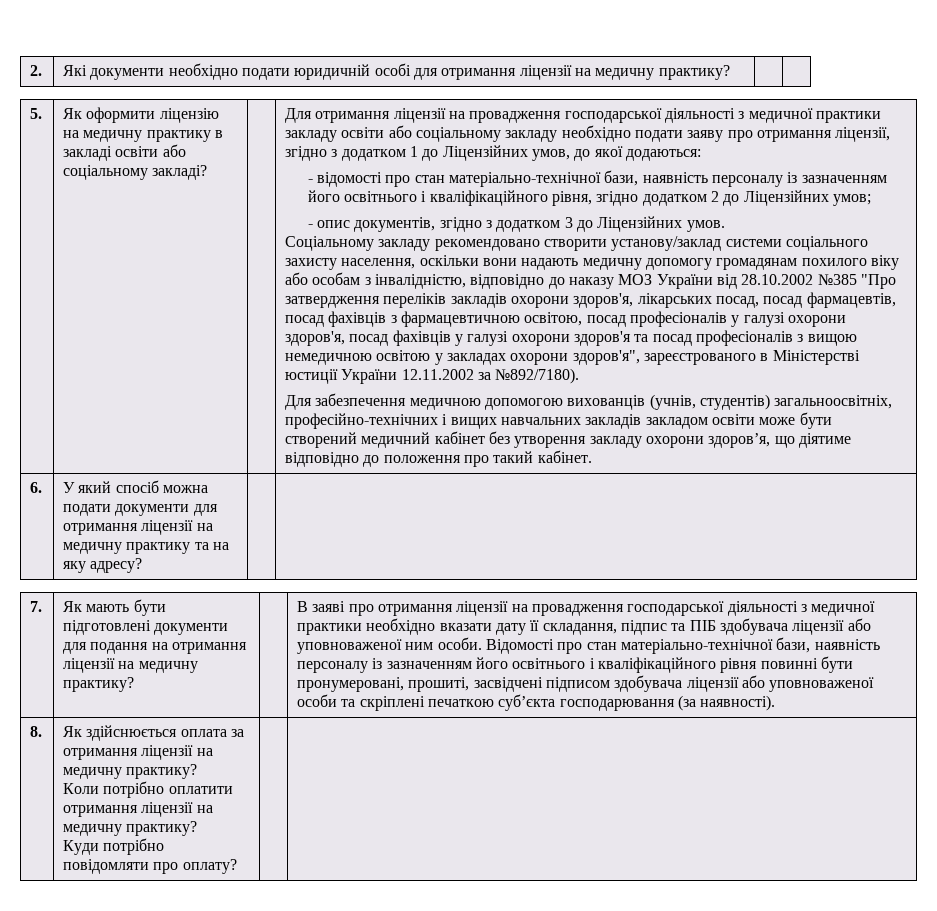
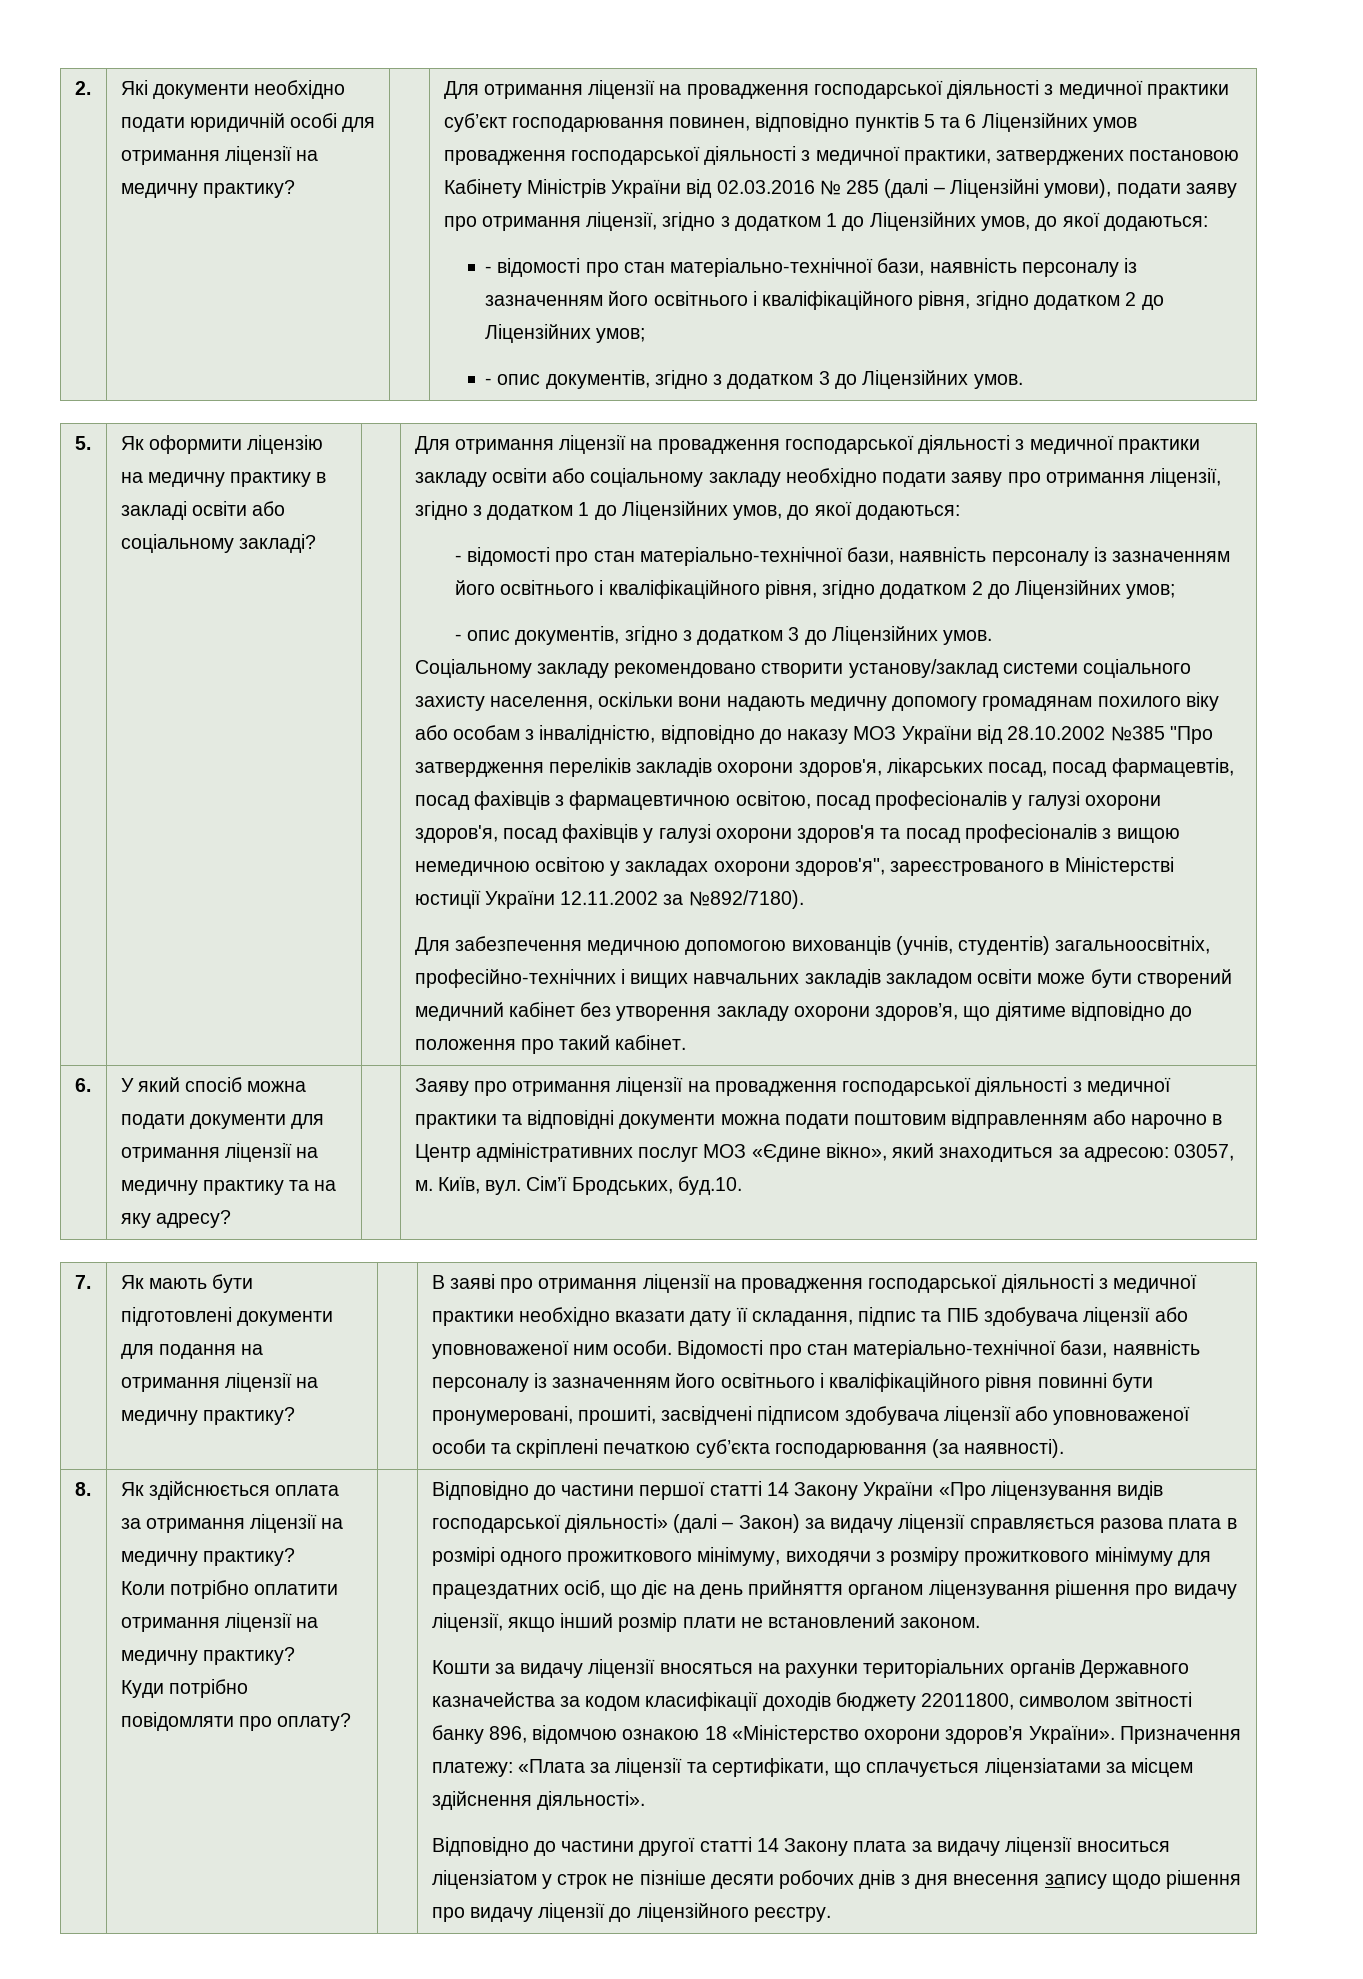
+ Для отримання ліцензії на провадження господарської діяльності з медичної практики суб’єкт господарювання повинен, відповідно пунктів 5 та 6 Ліцензійних умов провадження господарської діяльності з медичної практики, затверджених постановою Кабінету Міністрів України від 02.03.2016 № 285 (далі – Ліцензійні умови), подати заяву про отримання ліцензії, згідно з додатком 1 до Ліцензійних умов, до якої додаються:
+ - відомості про стан матеріально-технічної бази, наявність персоналу із зазначенням його освітнього і кваліфікаційного рівня, згідно додатком 2 до Ліцензійних умов;
+ - опис документів, згідно з додатком 3 до Ліцензійних умов.
+ Заяву про отримання ліцензії на провадження господарської діяльності з медичної практики та відповідні документи можна подати поштовим відправленням або нарочно в Центр адміністративних послуг МОЗ «Єдине вікно», який знаходиться за адресою: 03057, м. Київ, вул. Сім’ї Бродських, буд.10.
+ Відповідно до частини першої статті 14 Закону України «Про ліцензування видів господарської діяльності» (далі – Закон) за видачу ліцензії справляється разова плата в розмірі одного прожиткового мінімуму, виходячи з розміру прожиткового мінімуму для працездатних осіб, що діє на день прийняття органом ліцензування рішення про видачу ліцензії, якщо інший розмір плати не встановлений законом.
+ Кошти за видачу ліцензії вносяться на рахунки територіальних органів Державного казначейства за кодом класифікації доходів бюджету 22011800, символом звітності банку 896, відомчою ознакою 18 «Міністерство охорони здоров’я України». Призначення платежу: «Плата за ліцензії та сертифікати, що сплачується ліцензіатами за місцем здійснення діяльності».
+ Відповідно до частини другої статті 14 Закону плата за видачу ліцензії вноситься ліцензіатом у строк не пізніше десяти робочих днів з дня внесення запису щодо рішення про видачу ліцензії до ліцензійного реєстру.

